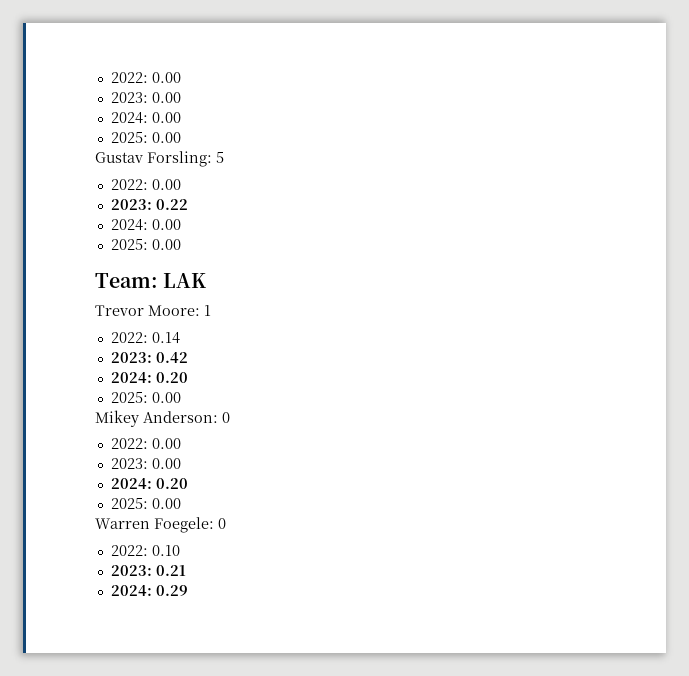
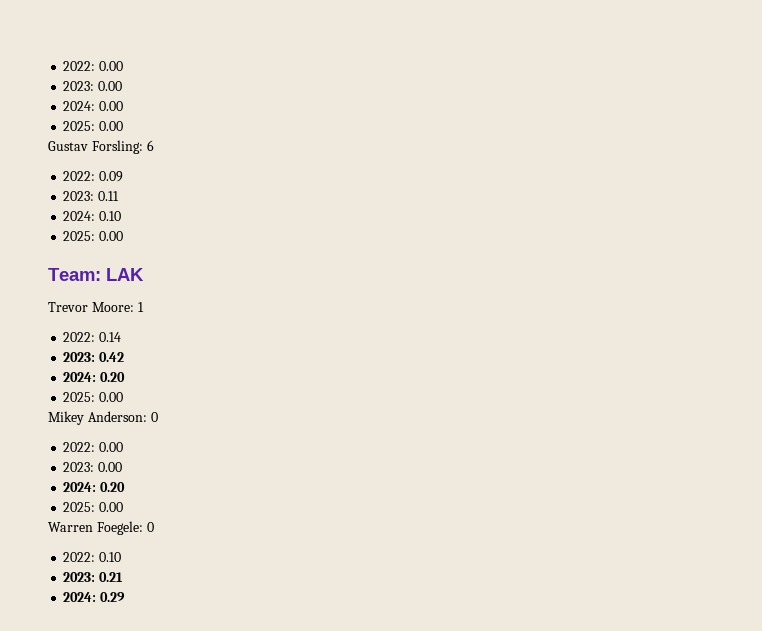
- Gustav Forsling: 5
- 2022: 0.00
- 2023: 0.22
- 2024: 0.00
+ Gustav Forsling: 6
+ 2022: 0.09
+ 2023: 0.11
+ 2024: 0.10

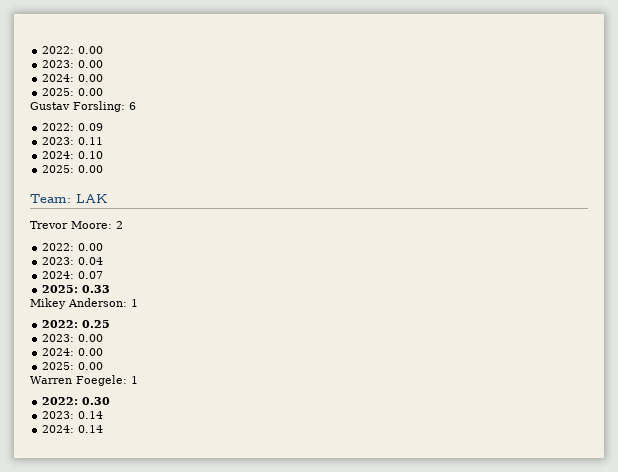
- Trevor Moore: 1
- 2022: 0.14
- 2023: 0.42
- 2024: 0.20
- 2025: 0.00
- Mikey Anderson: 0
+ Trevor Moore: 2
  2022: 0.00
+ 2023: 0.04
+ 2024: 0.07
+ 2025: 0.33
+ Mikey Anderson: 1
+ 2022: 0.25
  2023: 0.00
- 2024: 0.20
+ 2024: 0.00
- Warren Foegele: 0
- 2022: 0.10
- 2023: 0.21
- 2024: 0.29
+ Warren Foegele: 1
+ 2022: 0.30
+ 2023: 0.14
+ 2024: 0.14

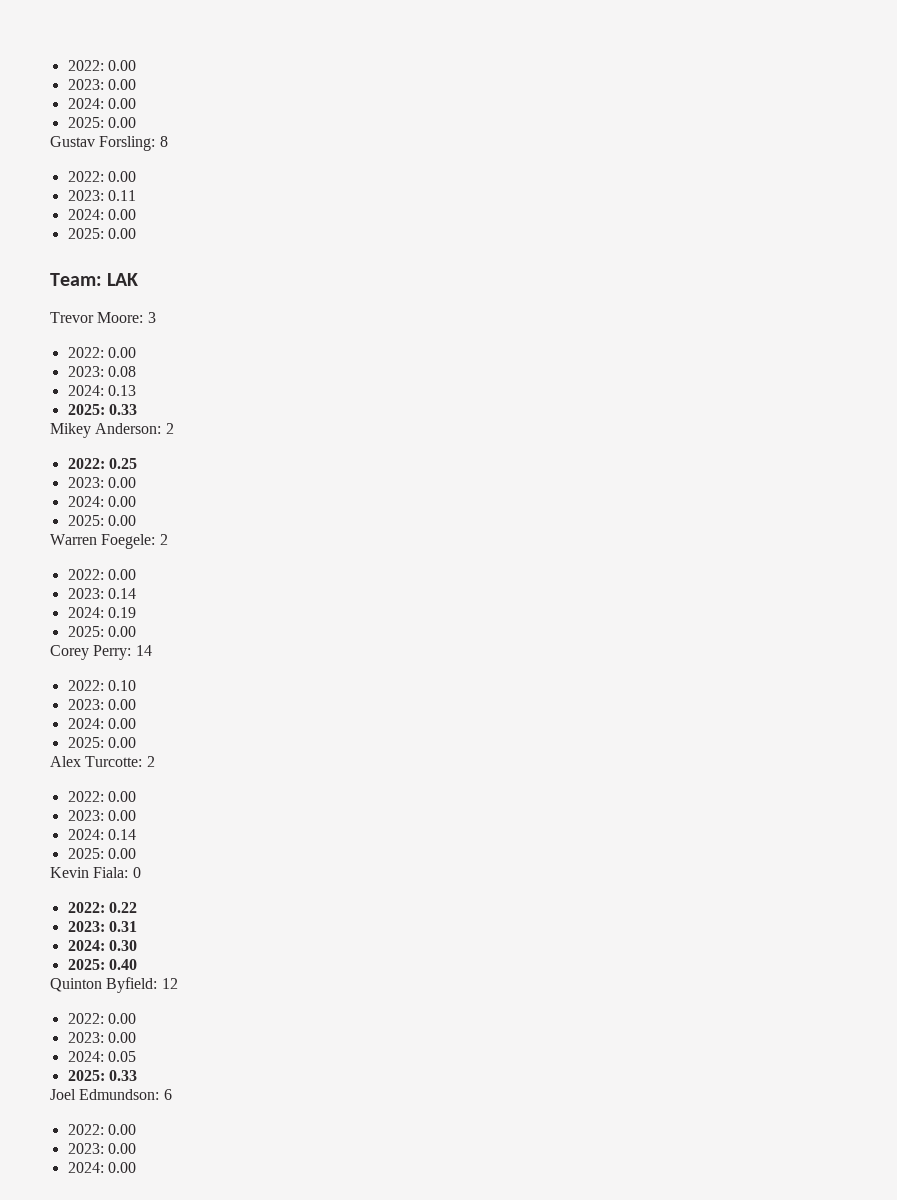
- Gustav Forsling: 6
- 2022: 0.09
+ Gustav Forsling: 8
+ 2022: 0.00
  2023: 0.11
- 2024: 0.10
+ 2024: 0.00
- Trevor Moore: 2
+ Trevor Moore: 3
  2022: 0.00
- 2023: 0.04
- 2024: 0.07
+ 2023: 0.08
+ 2024: 0.13
- Mikey Anderson: 1
+ Mikey Anderson: 2
- Warren Foegele: 1
- 2022: 0.30
+ Warren Foegele: 2
+ 2022: 0.00
+ 2024: 0.19
+ 2025: 0.00
+ Corey Perry: 14
+ 2022: 0.10
+ 2023: 0.00
+ 2024: 0.00
+ 2025: 0.00
+ Alex Turcotte: 2
+ 2022: 0.00
+ 2023: 0.00
  2024: 0.14
+ 2025: 0.00
+ Kevin Fiala: 0
+ 2022: 0.22
+ 2023: 0.31
+ 2024: 0.30
+ 2025: 0.40
+ Quinton Byfield: 12
+ 2022: 0.00
+ 2023: 0.00
+ 2024: 0.05
+ 2025: 0.33
+ Joel Edmundson: 6
+ 2022: 0.00
+ 2023: 0.00
+ 2024: 0.00

